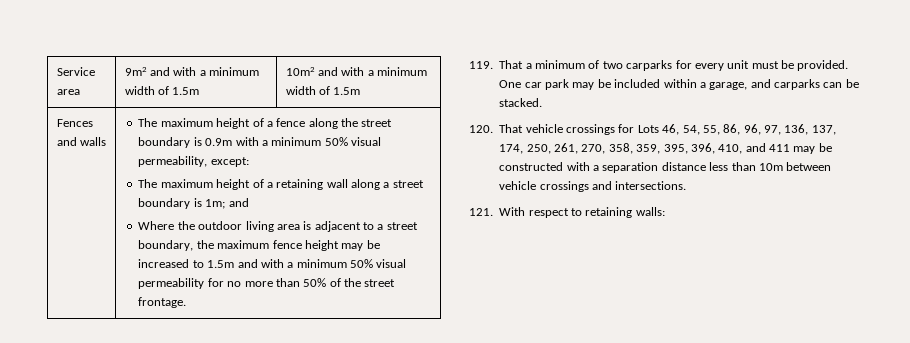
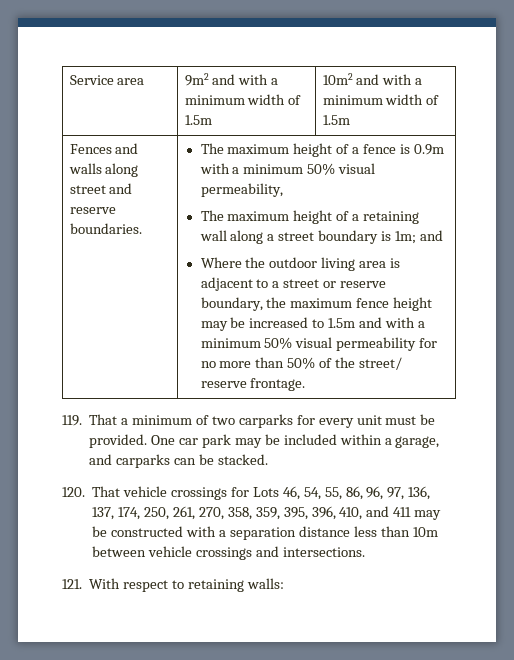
- Fences and walls
+ Fences and walls along street and reserve boundaries.
- The maximum height of a fence along the street boundary is 0.9m with a minimum 50% visual permeability, except:
+ The maximum height of a fence is 0.9m with a minimum 50% visual permeability,
- Where the outdoor living area is adjacent to a street boundary, the maximum fence height may be increased to 1.5m and with a minimum 50% visual permeability for no more than 50% of the street frontage.
+ Where the outdoor living area is adjacent to a street or reserve boundary, the maximum fence height may be increased to 1.5m and with a minimum 50% visual permeability for no more than 50% of the street/ reserve frontage.

